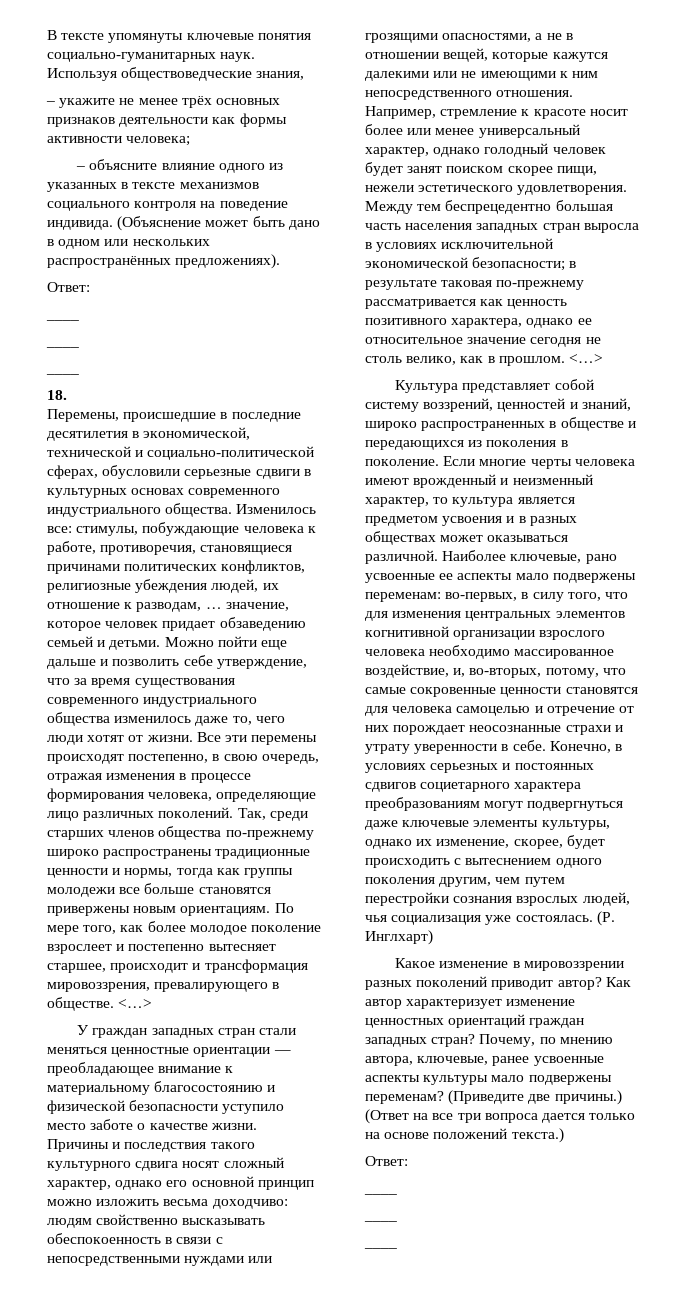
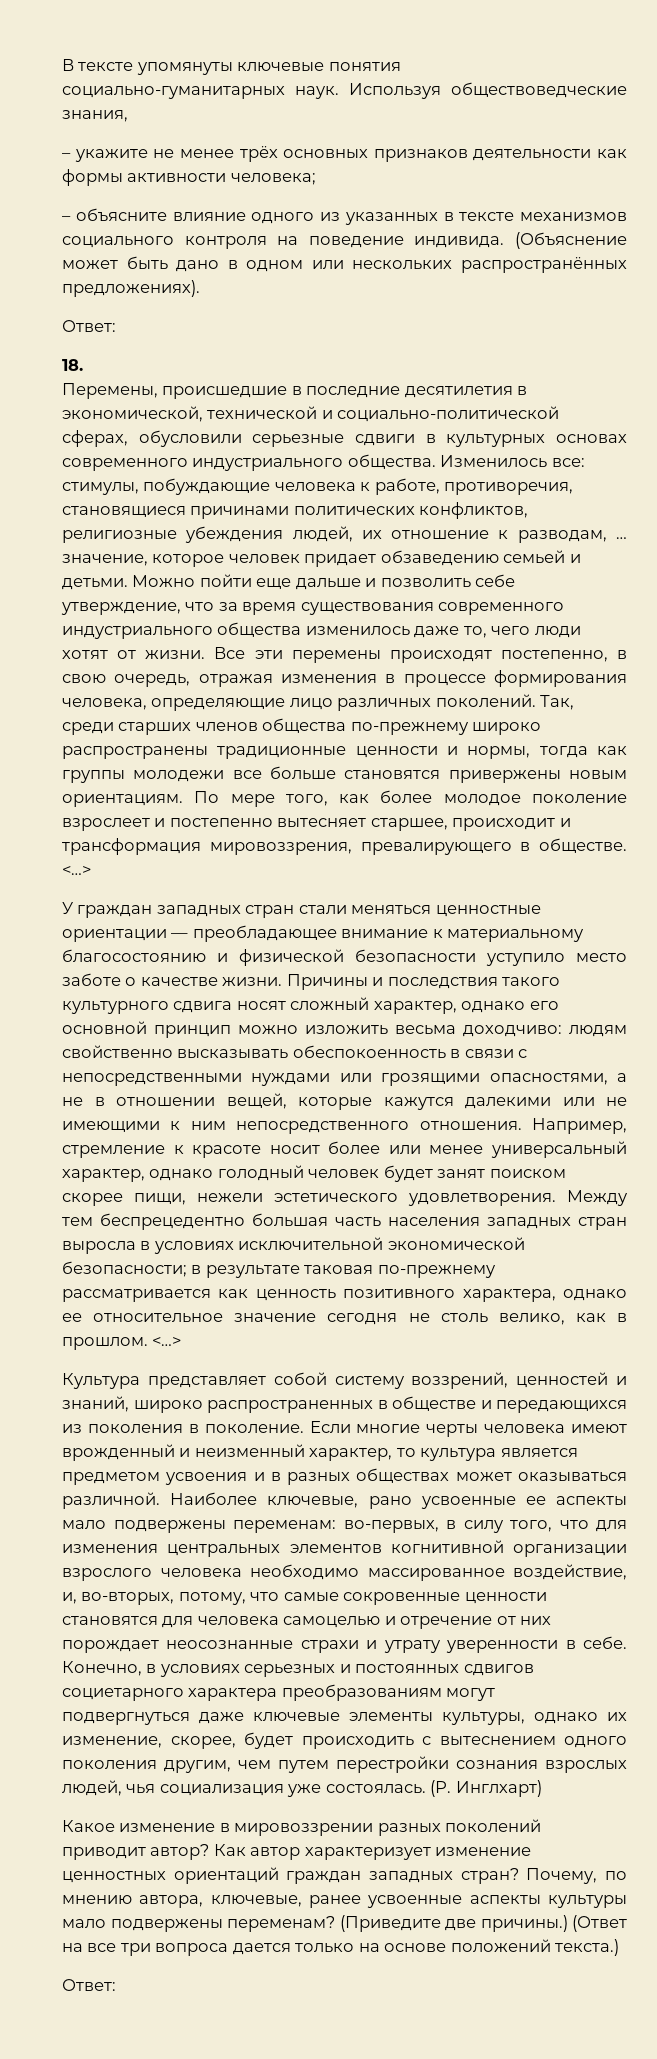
  (Объяснение может быть дано в одном или нескольких распространённых предложениях).
  Ответ:
- ____
- ____
- ____
  (Ответ на все три вопроса дается только на основе положений текста.)
  Ответ:
- ____
- ____
- ____

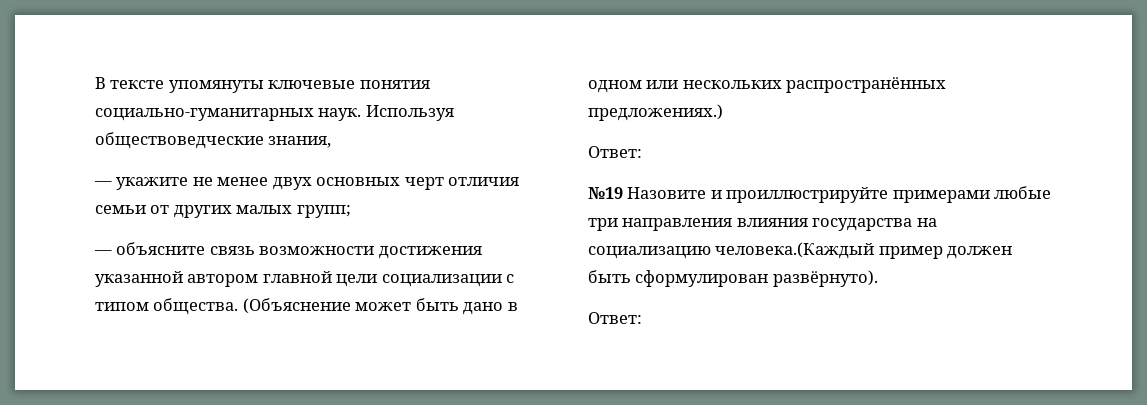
- – укажите не менее трёх основных признаков деятельности как формы активности человека;
- – объясните влияние одного из указанных в тексте механизмов социального контроля на поведение индивида.
+ — укажите не менее двух основных черт отличия семьи от других малых групп;
+ — объясните связь возможности достижения указанной автором главной цели социализации с типом общества.
- (Объяснение может быть дано в одном или нескольких распространённых предложениях).
+ (Объяснение может быть дано в одном или нескольких распространённых предложениях.)
- 18.
- Перемены, происшедшие в последние десятилетия в экономической, технической и социально-политической сферах, обусловили серьезные сдвиги в культурных основах современного индустриального общества. Изменилось все: стимулы, побуждающие человека к работе, противоречия, становящиеся причинами политических конфликтов, религиозные убеждения людей, их отношение к разводам, … значение, которое человек придает обзаведению семьей и детьми. Можно пойти еще дальше и позволить себе утверждение, что за время существования современного индустриального общества изменилось даже то, чего люди хотят от жизни. Все эти перемены происходят постепенно, в свою очередь, отражая изменения в процессе формирования человека, определяющие лицо различных поколений. Так, среди старших членов общества по-прежнему широко распространены традиционные ценности и нормы, тогда как группы молодежи все больше становятся привержены новым ориентациям. По мере того, как более молодое поколение взрослеет и постепенно вытесняет старшее, происходит и трансформация мировоззрения, превалирующего в обществе. <…>
- У граждан западных стран стали меняться ценностные ориентации — преобладающее внимание к материальному благосостоянию и физической безопасности уступило место заботе о качестве жизни. Причины и последствия такого культурного сдвига носят сложный характер, однако его основной принцип можно изложить весьма доходчиво: людям свойственно высказывать обеспокоенность в связи с непосредственными нуждами или грозящими опасностями, а не в отношении вещей, которые кажутся далекими или не имеющими к ним непосредственного отношения. Например, стремление к красоте носит более или менее универсальный характер, однако голодный человек будет занят поиском скорее пищи, нежели эстетического удовлетворения. Между тем беспрецедентно большая часть населения западных стран выросла в условиях исключительной экономической безопасности; в результате таковая по-прежнему рассматривается как ценность позитивного характера, однако ее относительное значение сегодня не столь велико, как в прошлом. <…>
- Культура представляет собой систему воззрений, ценностей и знаний, широко распространенных в обществе и передающихся из поколения в поколение. Если многие черты человека имеют врожденный и неизменный характер, то культура является предметом усвоения и в разных обществах может оказываться различной. Наиболее ключевые, рано усвоенные ее аспекты мало подвержены переменам: во-первых, в силу того, что для изменения центральных элементов когнитивной организации взрослого человека необходимо массированное воздействие, и, во-вторых, потому, что самые сокровенные ценности становятся для человека самоцелью и отречение от них порождает неосознанные страхи и утрату уверенности в себе. Конечно, в условиях серьезных и постоянных сдвигов социетарного характера преобразованиям могут подвергнуться даже ключевые элементы культуры, однако их изменение, скорее, будет происходить с вытеснением одного поколения другим, чем путем перестройки сознания взрослых людей, чья социализация уже состоялась. (Р. Инглхарт)
- Какое изменение в мировоззрении разных поколений приводит автор? Как автор характеризует изменение ценностных ориентаций граждан западных стран? Почему, по мнению автора, ключевые, ранее усвоенные аспекты культуры мало подвержены переменам? (Приведите две причины.) (Ответ на все три вопроса дается только на основе положений текста.)
+ №19 Назовите и проиллюстрируйте примерами любые три направления влияния государства на социализацию человека.(Каждый пример должен быть сформулирован развёрнуто).

